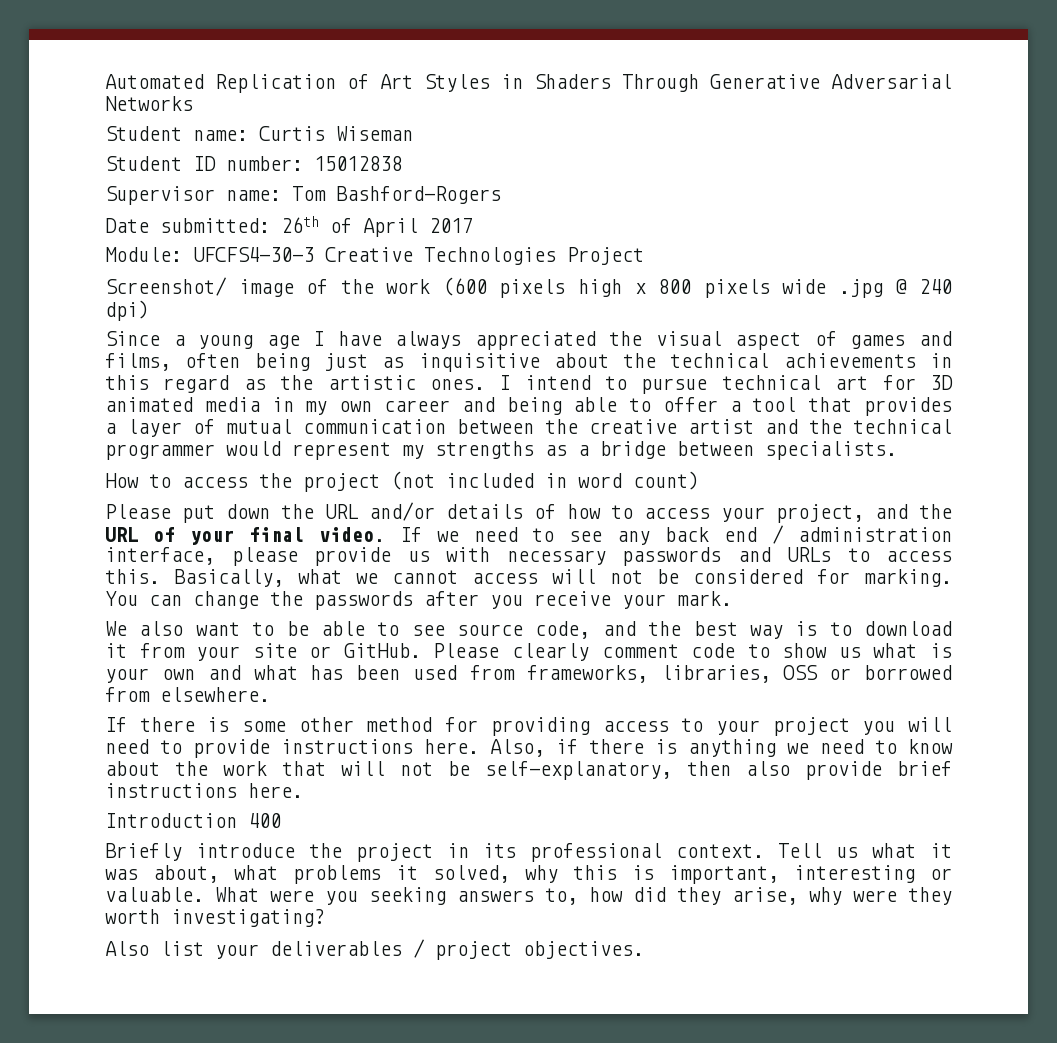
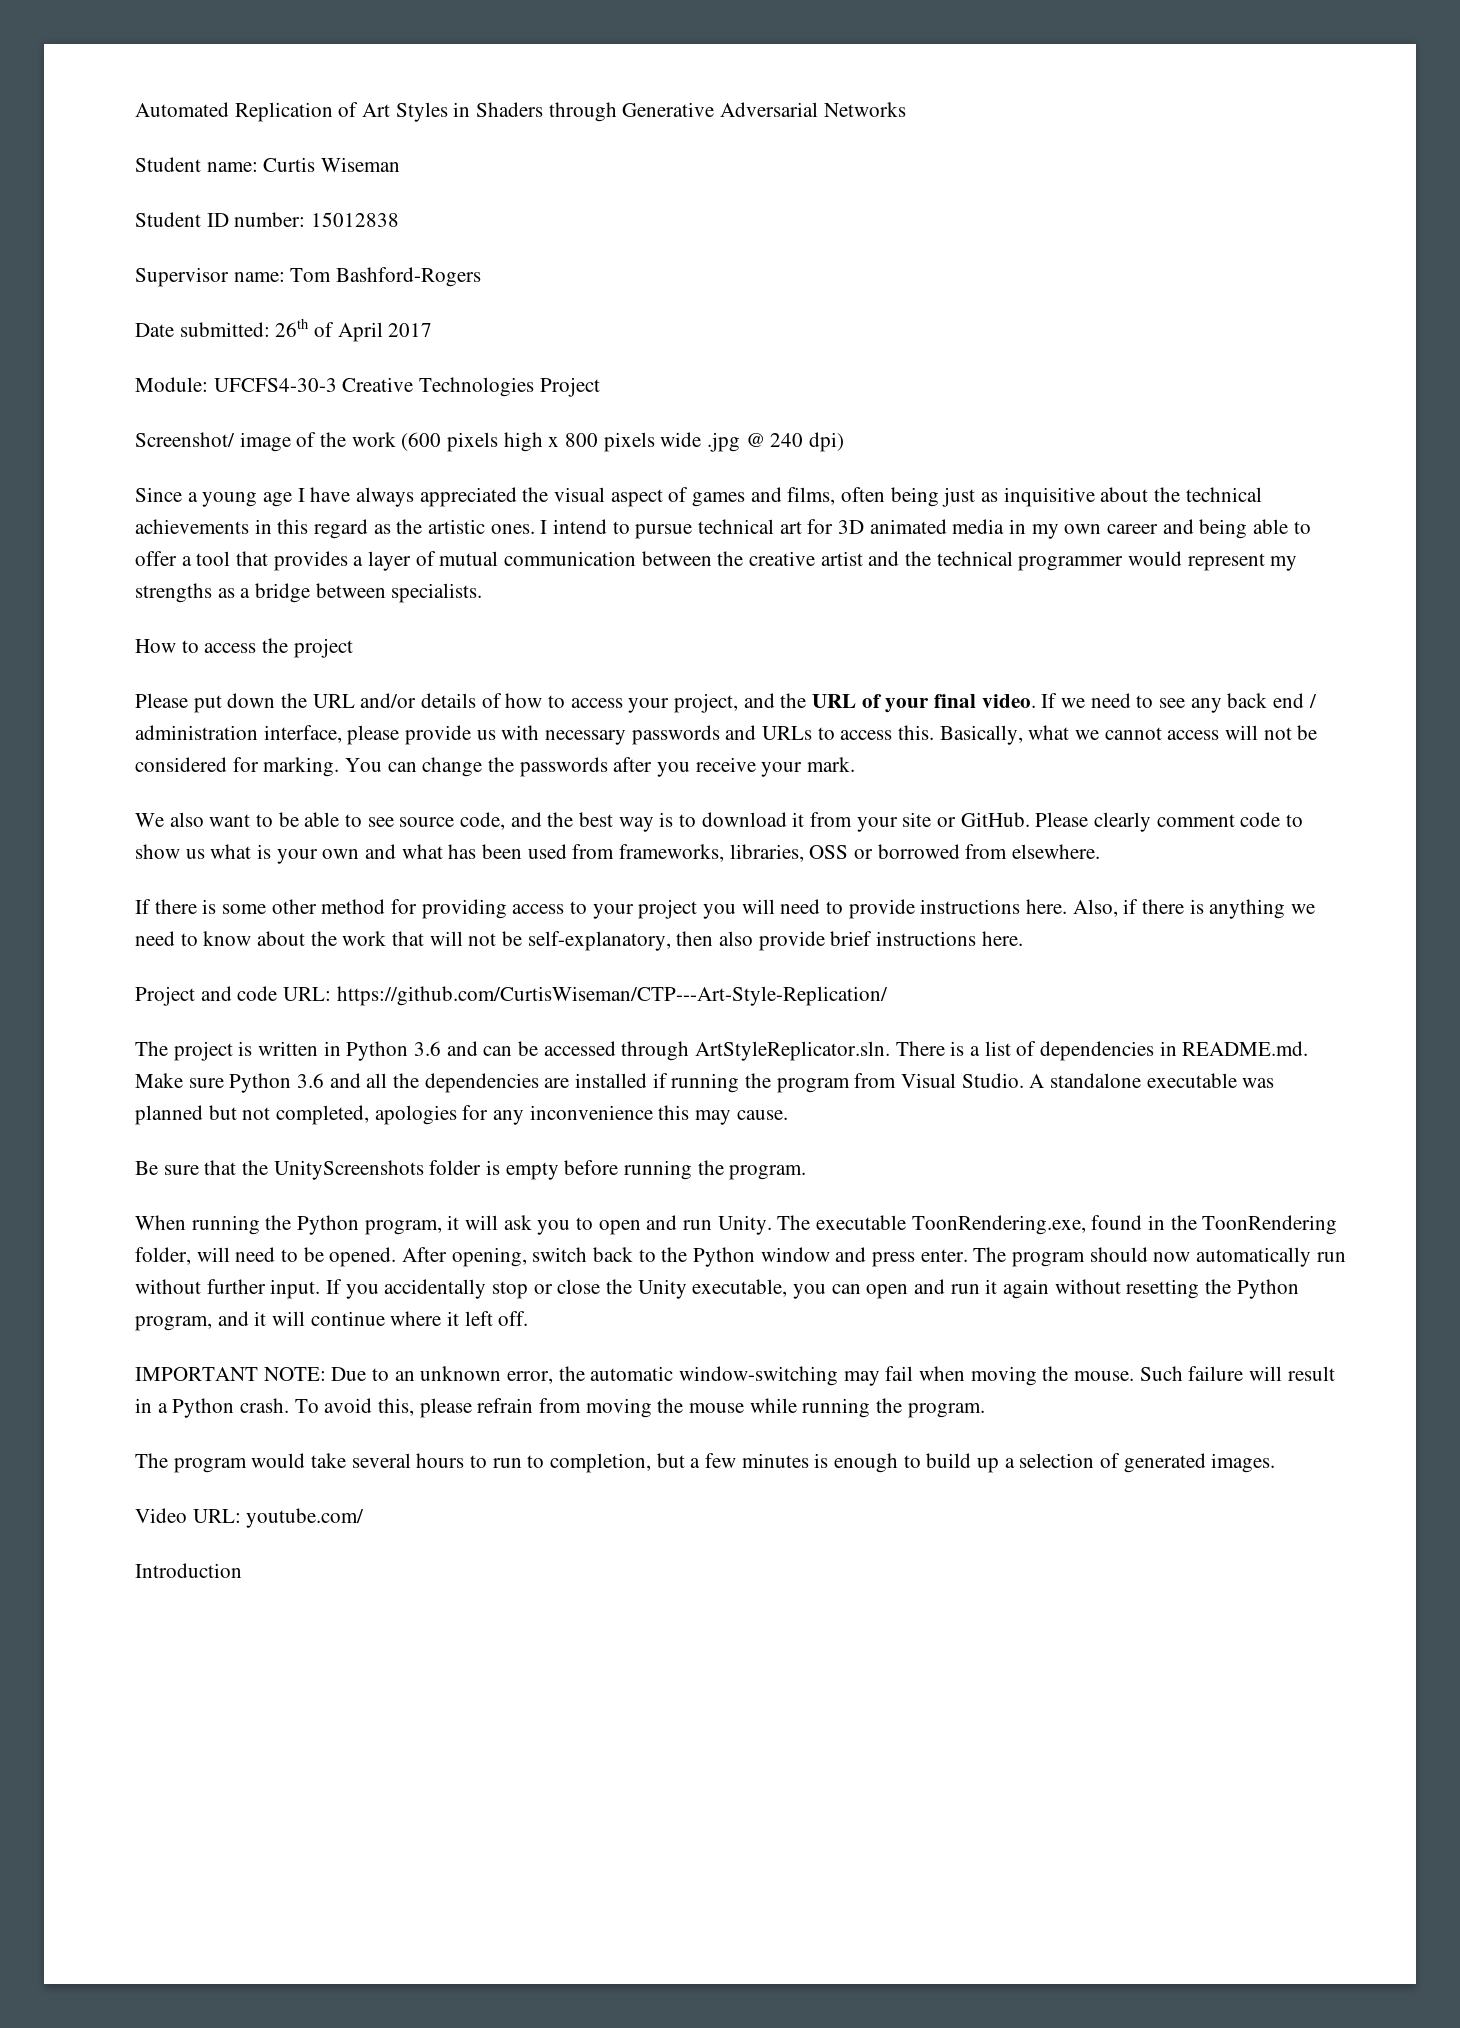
- Automated Replication of Art Styles in Shaders Through Generative Adversarial Networks
+ Automated Replication of Art Styles in Shaders through Generative Adversarial Networks
- How to access the project (not included in word count)
+ How to access the project
- Introduction 400
- Briefly introduce the project in its professional context. Tell us what it was about, what problems it solved, why this is important, interesting or valuable. What were you seeking answers to, how did they arise, why were they worth investigating?
- Also list your deliverables / project objectives.
+ Project and code URL: https://github.com/CurtisWiseman/CTP---Art-Style-Replication/
+ The project is written in Python 3.6 and can be accessed through ArtStyleReplicator.sln. There is a list of dependencies in README.md. Make sure Python 3.6 and all the dependencies are installed if running the program from Visual Studio. A standalone executable was planned but not completed, apologies for any inconvenience this may cause.
+ Be sure that the UnityScreenshots folder is empty before running the program.
+ When running the Python program, it will ask you to open and run Unity. The executable ToonRendering.exe, found in the ToonRendering folder, will need to be opened. After opening, switch back to the Python window and press enter. The program should now automatically run without further input. If you accidentally stop or close the Unity executable, you can open and run it again without resetting the Python program, and it will continue where it left off.
+ IMPORTANT NOTE: Due to an unknown error, the automatic window-switching may fail when moving the mouse. Such failure will result in a Python crash. To avoid this, please refrain from moving the mouse while running the program.
+ The program would take several hours to run to completion, but a few minutes is enough to build up a selection of generated images.
+ Video URL: youtube.com/
+ Introduction

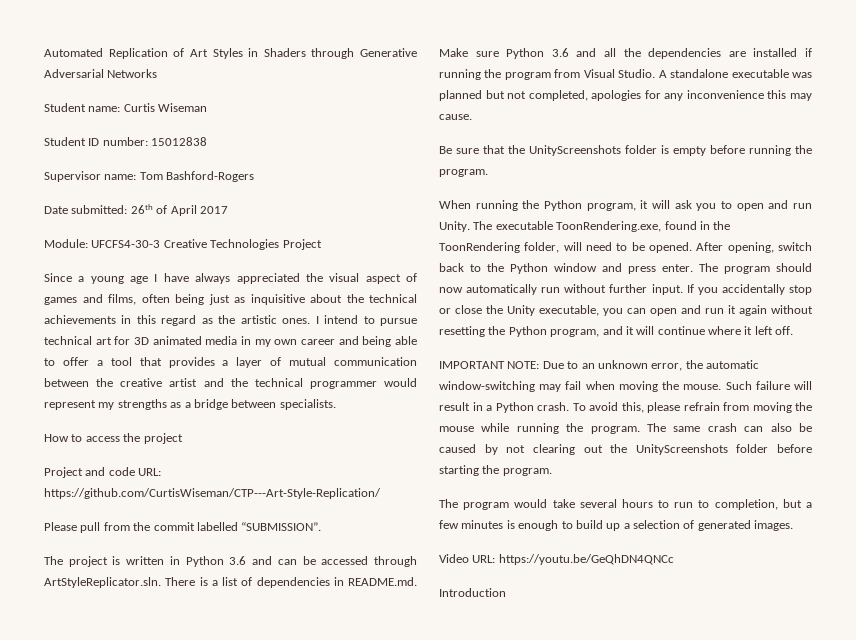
- Screenshot/ image of the work (600 pixels high x 800 pixels wide .jpg @ 240 dpi)
- Please put down the URL and/or details of how to access your project, and the URL of your final video. If we need to see any back end / administration interface, please provide us with necessary passwords and URLs to access this. Basically, what we cannot access will not be considered for marking. You can change the passwords after you receive your mark.
- We also want to be able to see source code, and the best way is to download it from your site or GitHub. Please clearly comment code to show us what is your own and what has been used from frameworks, libraries, OSS or borrowed from elsewhere.
- If there is some other method for providing access to your project you will need to provide instructions here. Also, if there is anything we need to know about the work that will not be self-explanatory, then also provide brief instructions here.
+ Please pull from the commit labelled “SUBMISSION”.
+ The same crash can also be caused by not clearing out the UnityScreenshots folder before starting the program.
- Video URL: youtube.com/
+ Video URL: https://youtu.be/GeQhDN4QNCc

